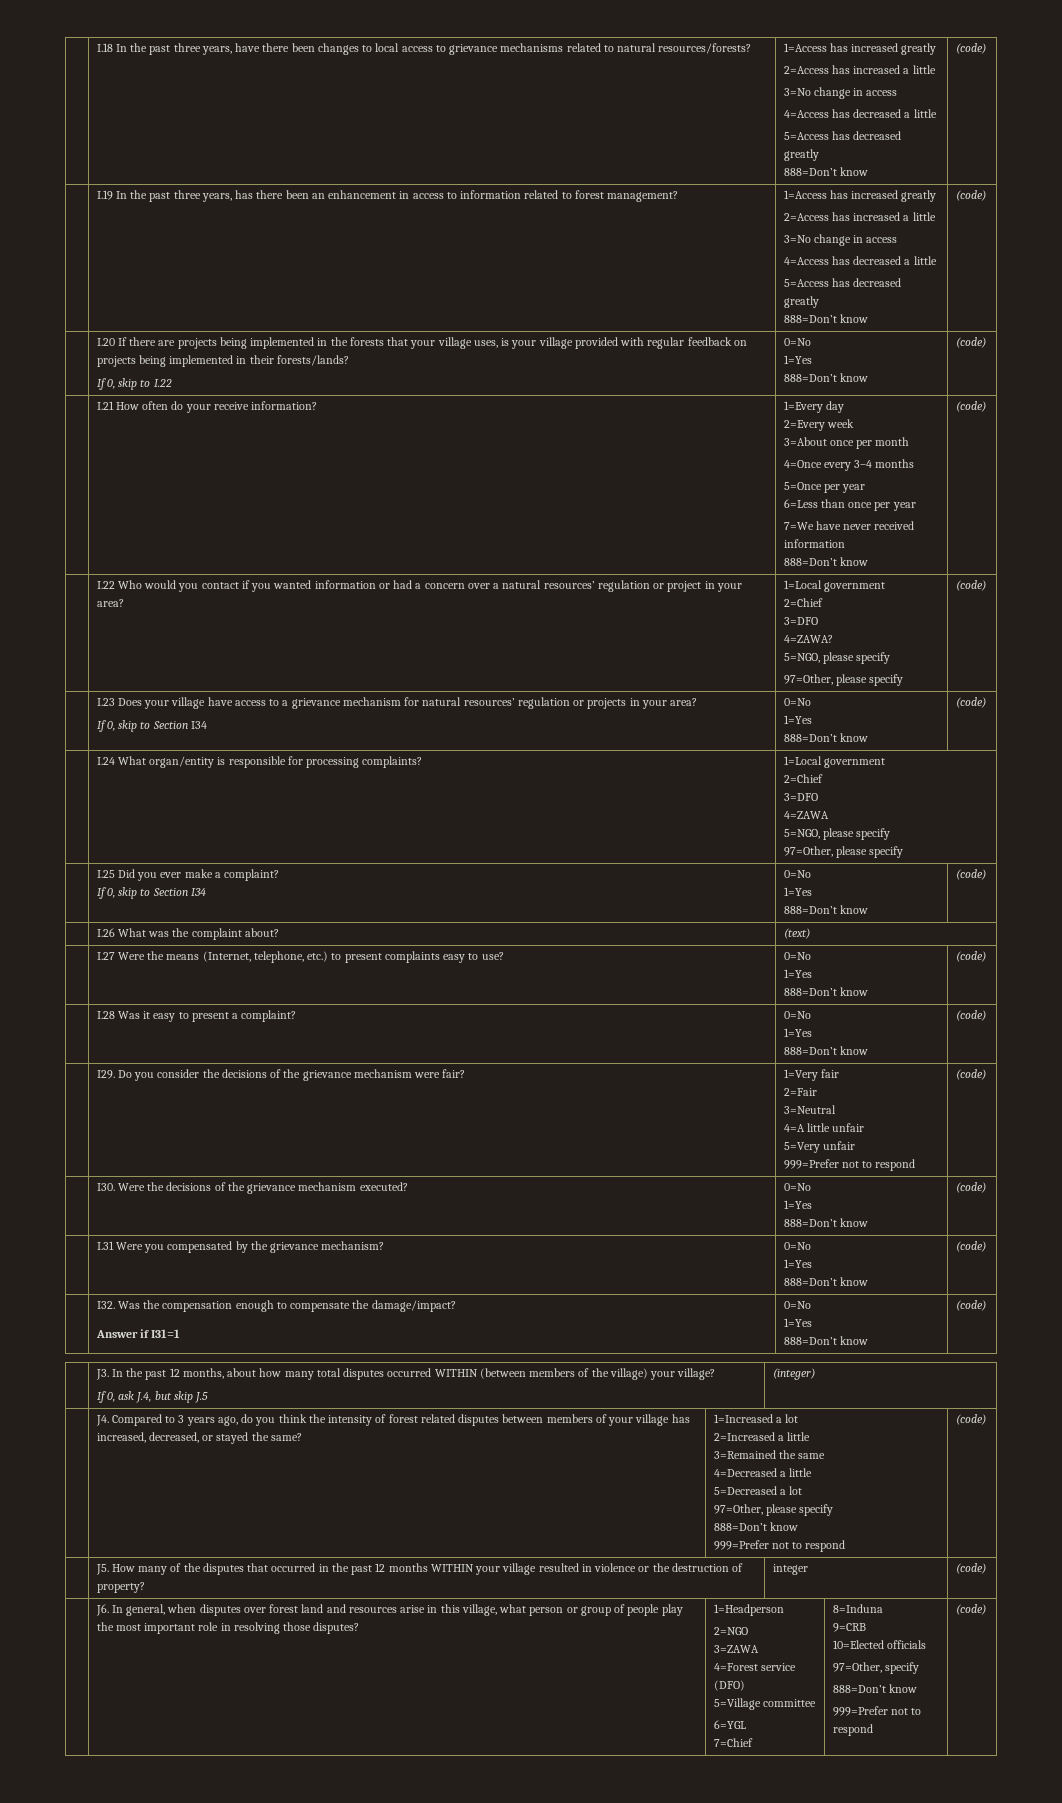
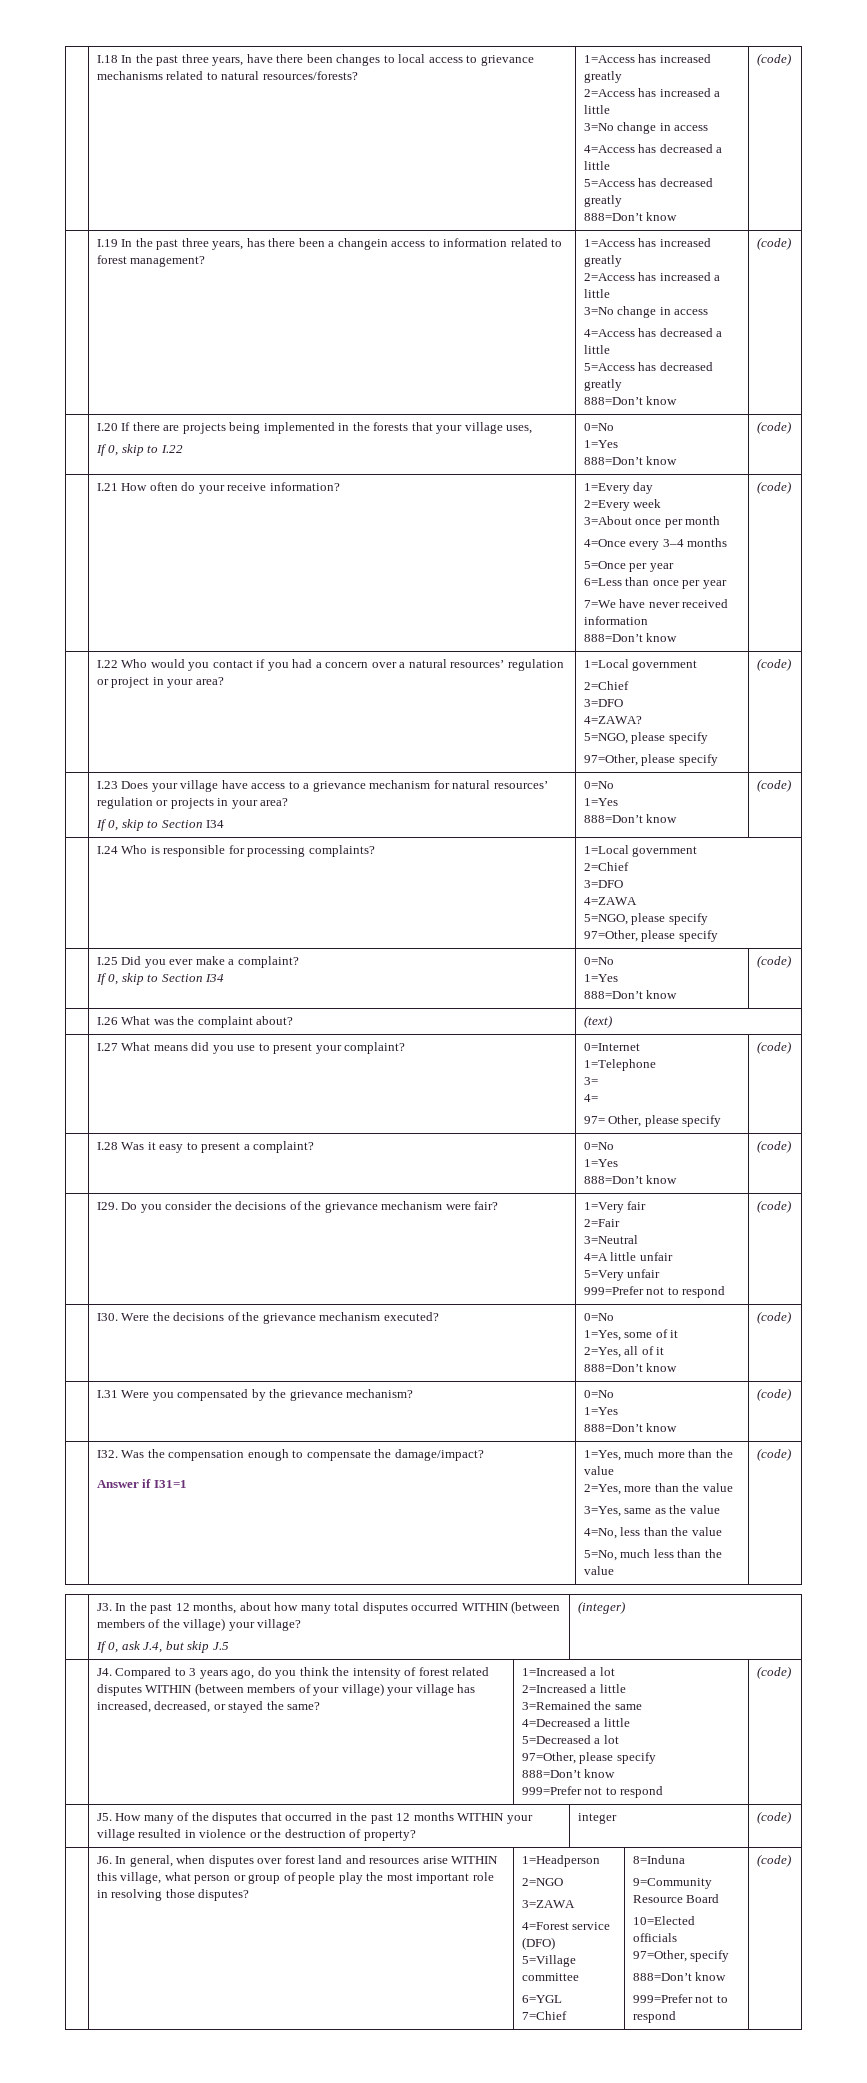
- I.19 In the past three years, has there been an enhancement in access to information related to forest management?
+ I.19 In the past three years, has there been a changein access to information related to forest management?
- | I.20 If there are projects being implemented in the forests that your village uses, is your village provided with regular feedback on projects being implemented in their forests/lands?
+ | I.20 If there are projects being implemented in the forests that your village uses,
- | I.22 Who would you contact if you wanted information or had a concern over a natural resources’ regulation or project in your area? | 1=Local government
+ | I.22 Who would you contact if you had a concern over a natural resources’ regulation or project in your area? | 1=Local government
- | I.24 What organ/entity is responsible for processing complaints? | 1=Local government
+ | I.24 Who is responsible for processing complaints? | 1=Local government
- | I.27 Were the means (Internet, telephone, etc.) to present complaints easy to use? | 0=No
- 1=Yes
- 888=Don’t know | (code)
+ | I.27 What means did you use to present your complaint? | 0=Internet
+ 1=Telephone
+ 3=
+ 4=
+ 97= Other, please specify | (code)
  | I30. Were the decisions of the grievance mechanism executed? | 0=No
- 1=Yes
+ 1=Yes, some of it
+ 2=Yes, all of it
  | I32. Was the compensation enough to compensate the damage/impact?
- Answer if I31=1 | 0=No
- 1=Yes
- 888=Don’t know | (code)
+ Answer if I31=1 | 1=Yes, much more than the value
+ 2=Yes, more than the value
+ 3=Yes, same as the value
+ 4=No, less than the value
+ 5=No, much less than the value | (code)
- J4. Compared to 3 years ago, do you think the intensity of forest related disputes between members of your village has increased, decreased, or stayed the same?
+ J4. Compared to 3 years ago, do you think the intensity of forest related disputes WITHIN (between members of your village) your village has increased, decreased, or stayed the same?
- J6. In general, when disputes over forest land and resources arise in this village, what person or group of people play the most important role in resolving those disputes?
+ J6. In general, when disputes over forest land and resources arise WITHIN this village, what person or group of people play the most important role in resolving those disputes?
- 9=CRB
+ 9=Community Resource Board

